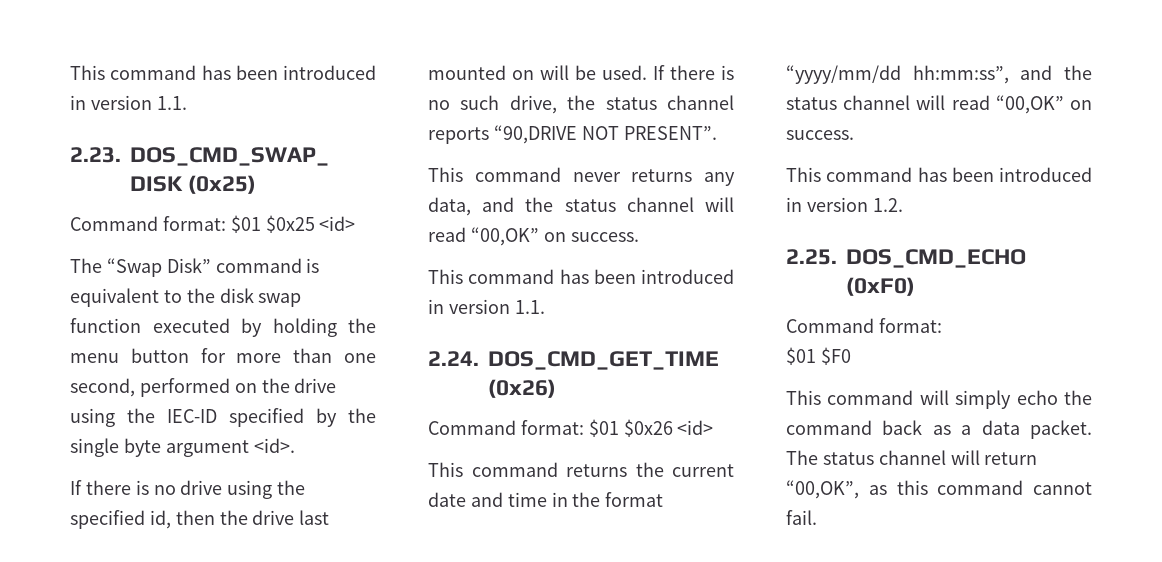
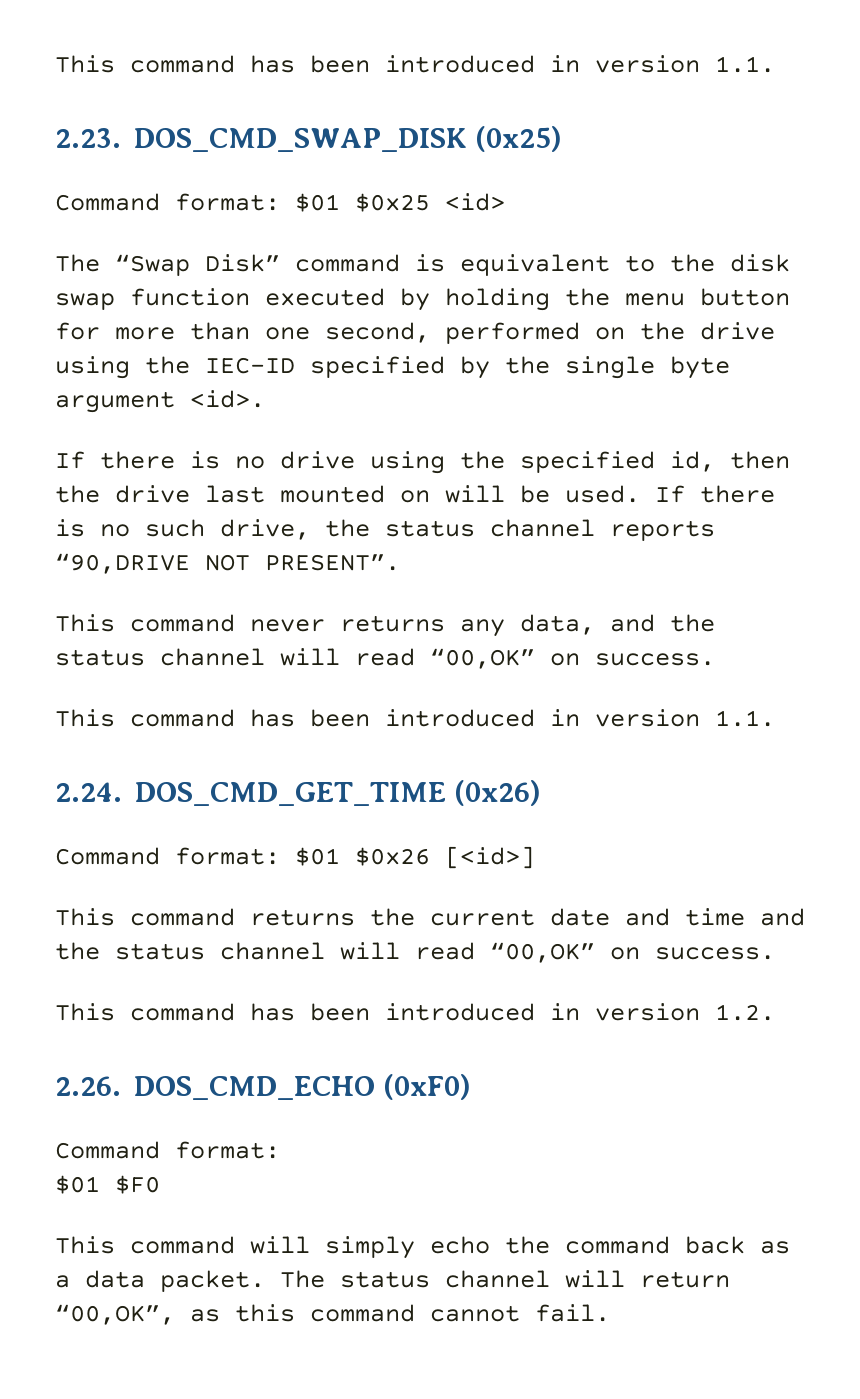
- Command format: $01 $0x26 <id>
+ Command format: $01 $0x26 [<id>]
- This command returns the current date and time in the format “yyyy/mm/dd hh:mm:ss”, and the status channel will read “00,OK” on success.
+ This command returns the current date and time and the status channel will read “00,OK” on success.
- 2.25. DOS_CMD_ECHO (0xF0)
+ 2.26. DOS_CMD_ECHO (0xF0)

